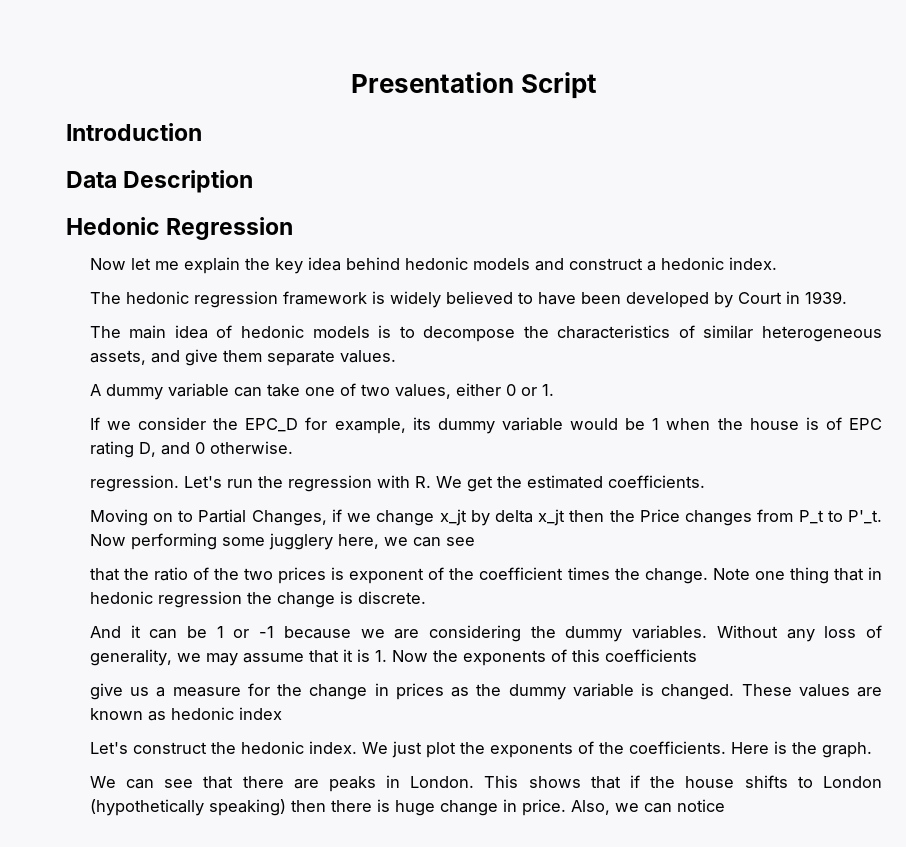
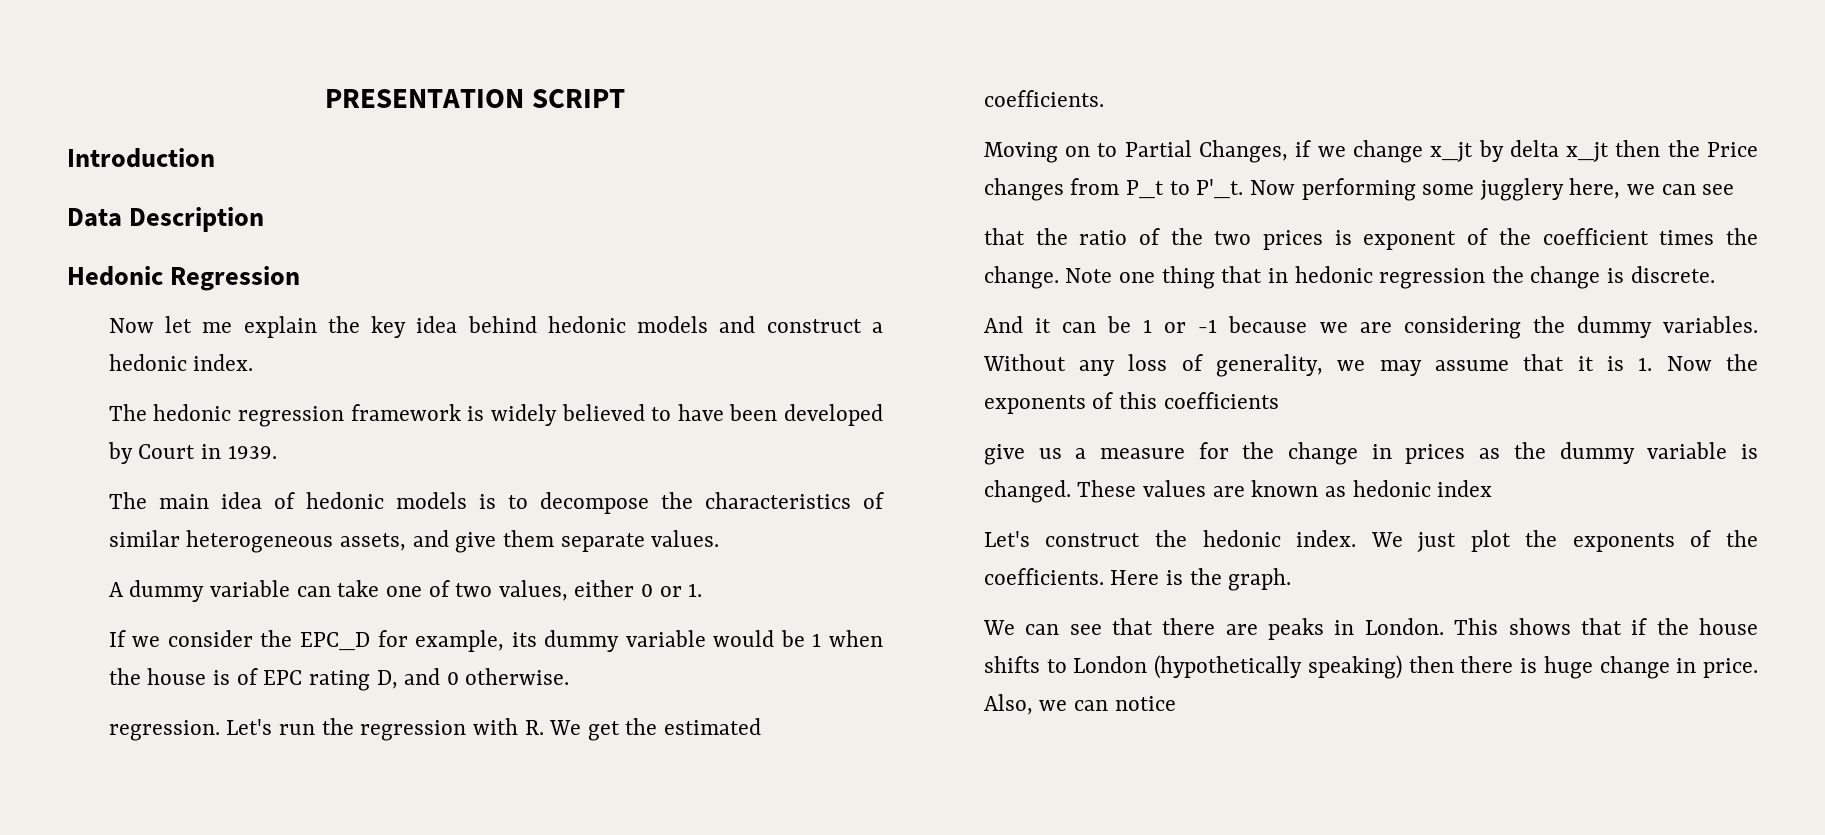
- Presentation Script
+ PRESENTATION SCRIPT

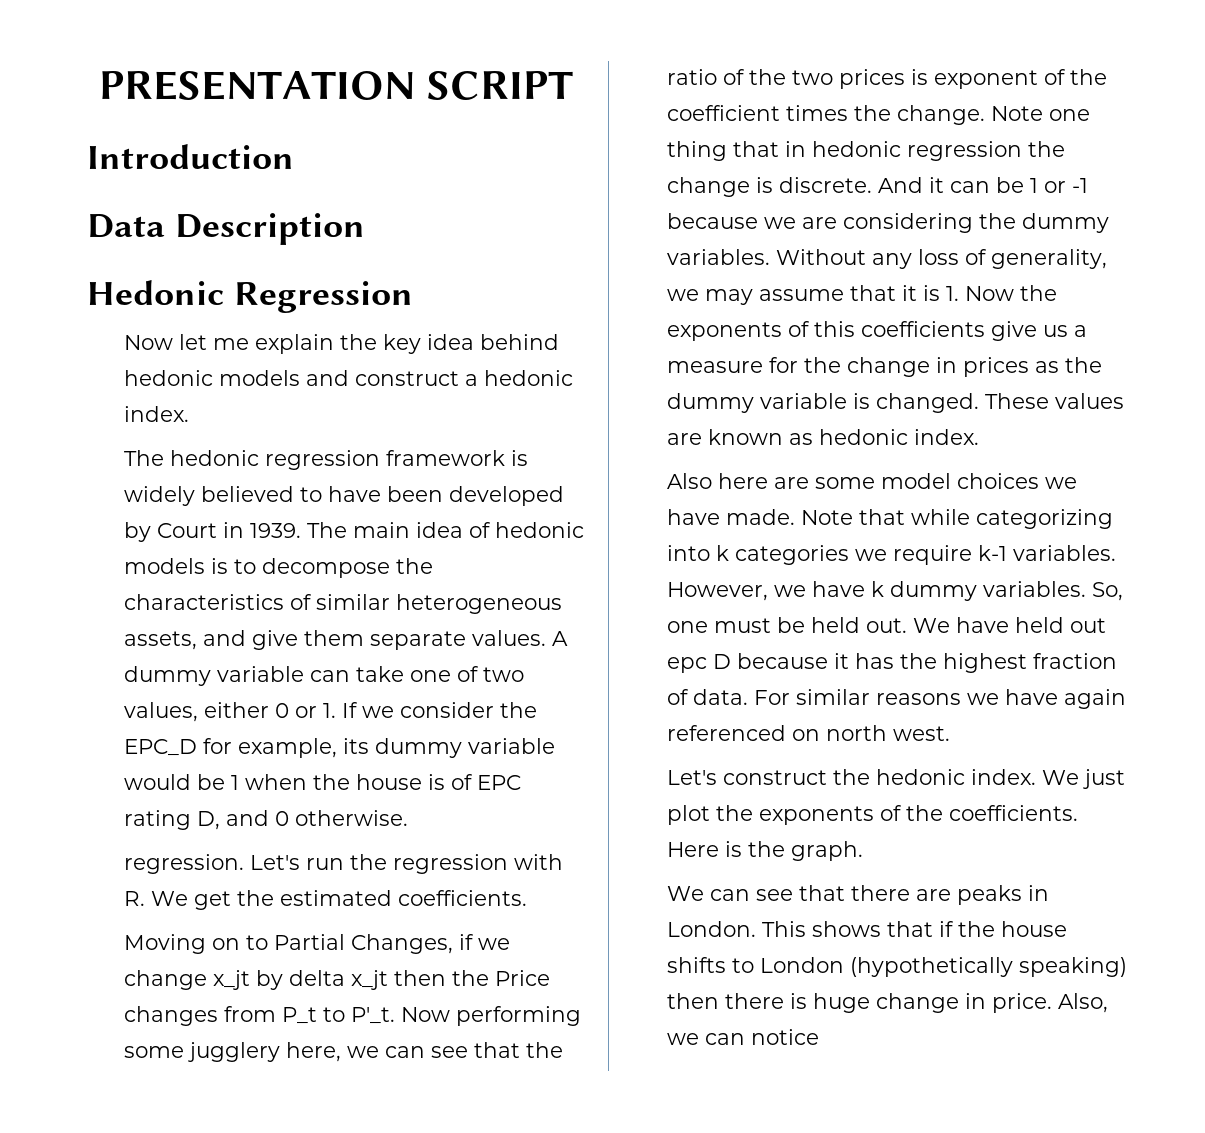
- The hedonic regression framework is widely believed to have been developed by Court in 1939.
- The main idea of hedonic models is to decompose the characteristics of similar heterogeneous assets, and give them separate values.
- A dummy variable can take one of two values, either 0 or 1.
- If we consider the EPC_D for example, its dummy variable would be 1 when the house is of EPC rating D, and 0 otherwise.
+ The hedonic regression framework is widely believed to have been developed by Court in 1939. The main idea of hedonic models is to decompose the characteristics of similar heterogeneous assets, and give them separate values. A dummy variable can take one of two values, either 0 or 1. If we consider the EPC_D for example, its dummy variable would be 1 when the house is of EPC rating D, and 0 otherwise.
- Now performing some jugglery here, we can see
- that the ratio of the two prices is exponent of the coefficient times the change.
+ Now performing some jugglery here, we can see that the ratio of the two prices is exponent of the coefficient times the change.
- Note one thing that in hedonic regression the change is discrete.
- And it can be 1 or -1 because we are considering the dummy variables.
+ Note one thing that in hedonic regression the change is discrete. And it can be 1 or -1 because we are considering the dummy variables.
- Without any loss of generality, we may assume that it is 1. Now the exponents of this coefficients
- give us a measure for the change in prices as the dummy variable is changed.
+ Without any loss of generality, we may assume that it is 1. Now the exponents of this coefficients give us a measure for the change in prices as the dummy variable is changed.
- These values are known as hedonic index
+ These values are known as hedonic index.
+ Also here are some model choices we have made. Note that while categorizing into k categories we require k-1 variables. However, we have k dummy variables. So, one must be held out. We have held out epc D because it has the highest fraction of data. For similar reasons we have again referenced on north west.

